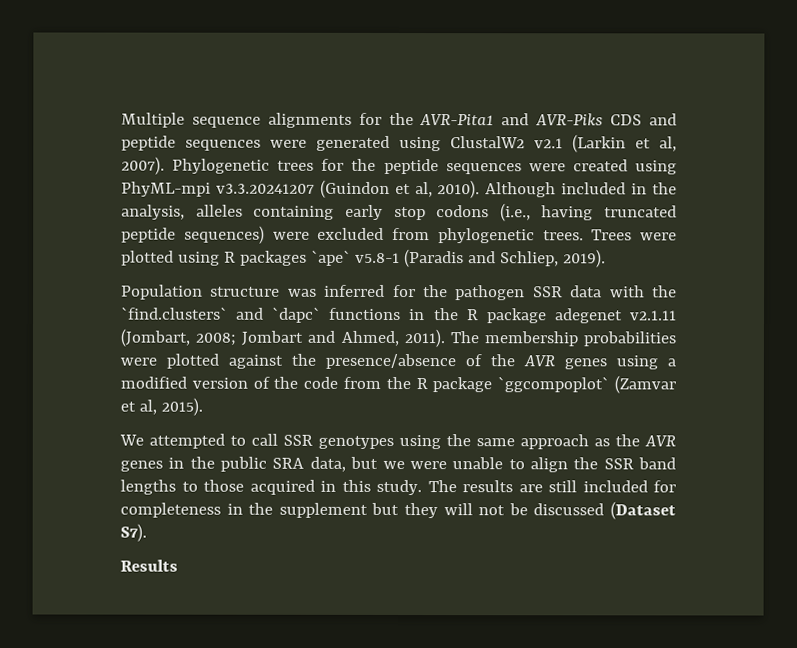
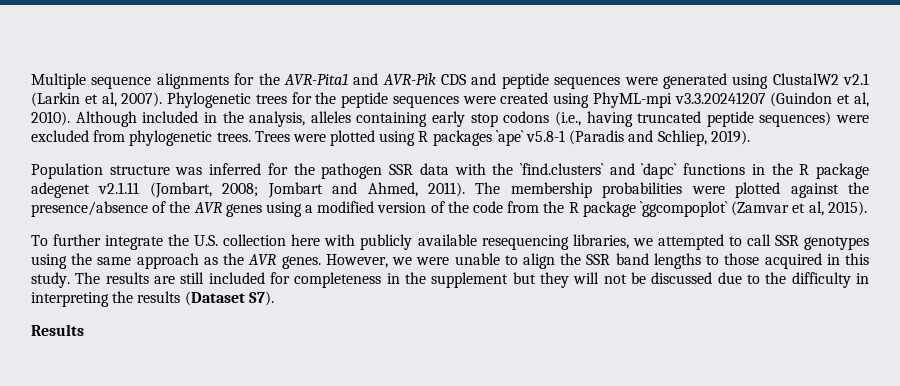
- Multiple sequence alignments for the AVR-Pita1 and AVR-Piks CDS and peptide sequences were generated using ClustalW2 v2.1 (Larkin et al, 2007).
+ Multiple sequence alignments for the AVR-Pita1 and AVR-Pik CDS and peptide sequences were generated using ClustalW2 v2.1 (Larkin et al, 2007).
- We attempted to call SSR genotypes using the same approach as the AVR genes in the public SRA data, but we were unable to align the SSR band lengths to those acquired in this study.
+ To further integrate the U.S. collection here with publicly available resequencing libraries, we attempted to call SSR genotypes using the same approach as the AVR genes. However, we were unable to align the SSR band lengths to those acquired in this study.
- The results are still included for completeness in the supplement but they will not be discussed (Dataset S7).
+ The results are still included for completeness in the supplement but they will not be discussed due to the difficulty in interpreting the results (Dataset S7).

